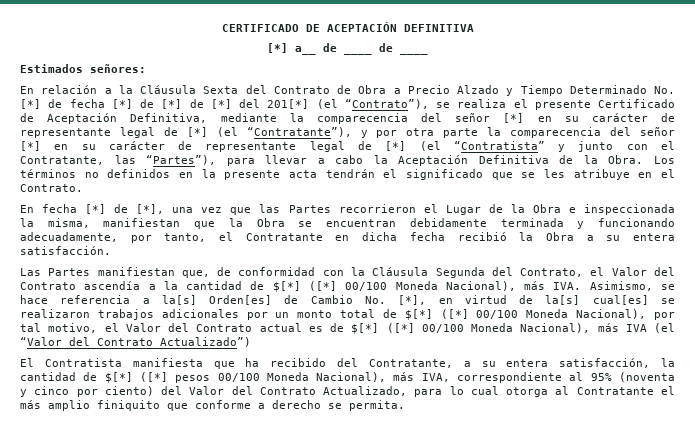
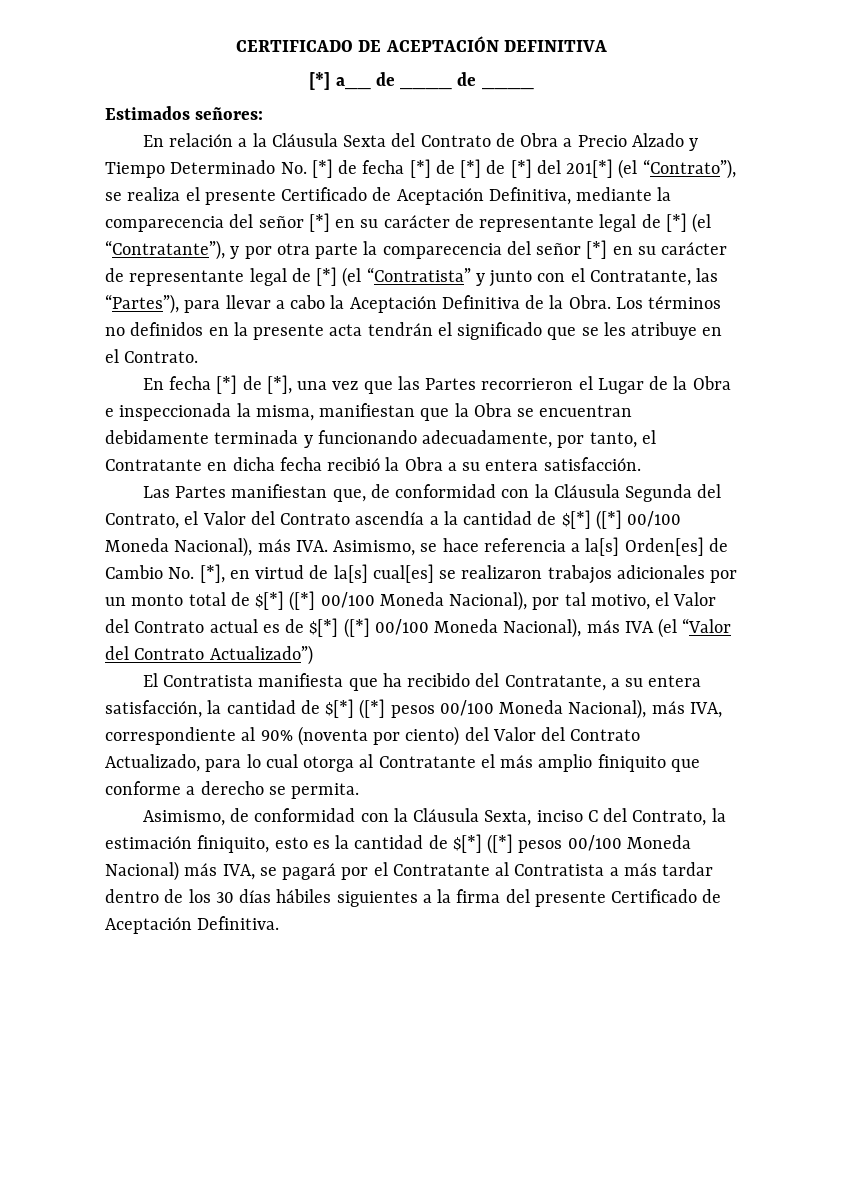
- El Contratista manifiesta que ha recibido del Contratante, a su entera satisfacción, la cantidad de $[*] ([*] pesos 00/100 Moneda Nacional), más IVA, correspondiente al 95% (noventa y cinco por ciento) del Valor del Contrato Actualizado, para lo cual otorga al Contratante el más amplio finiquito que conforme a derecho se permita.
+ El Contratista manifiesta que ha recibido del Contratante, a su entera satisfacción, la cantidad de $[*] ([*] pesos 00/100 Moneda Nacional), más IVA, correspondiente al 90% (noventa por ciento) del Valor del Contrato Actualizado, para lo cual otorga al Contratante el más amplio finiquito que conforme a derecho se permita.
+ Asimismo, de conformidad con la Cláusula Sexta, inciso C del Contrato, la estimación finiquito, esto es la cantidad de $[*] ([*] pesos 00/100 Moneda Nacional) más IVA, se pagará por el Contratante al Contratista a más tardar dentro de los 30 días hábiles siguientes a la firma del presente Certificado de Aceptación Definitiva.

